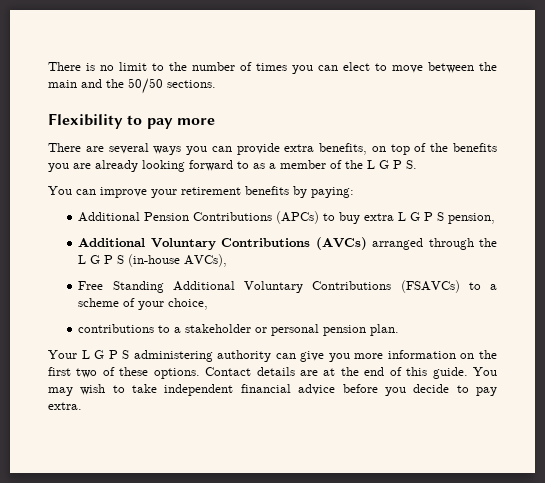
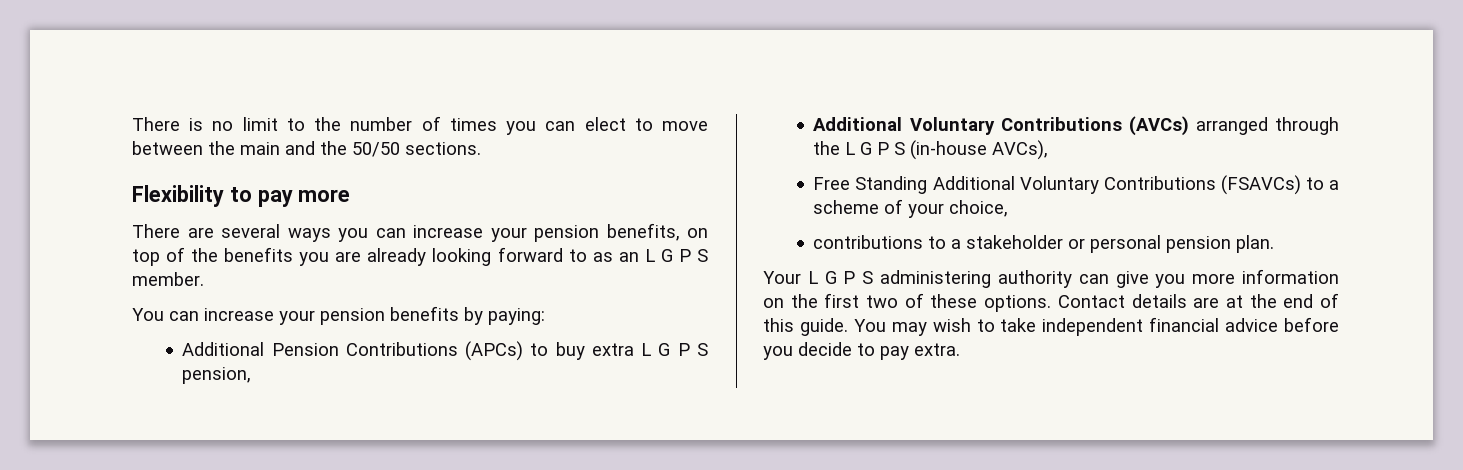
- There are several ways you can provide extra benefits, on top of the benefits you are already looking forward to as a member of the L G P S.
+ There are several ways you can increase your pension benefits, on top of the benefits you are already looking forward to as an L G P S member.
- You can improve your retirement benefits by paying:
+ You can increase your pension benefits by paying:

